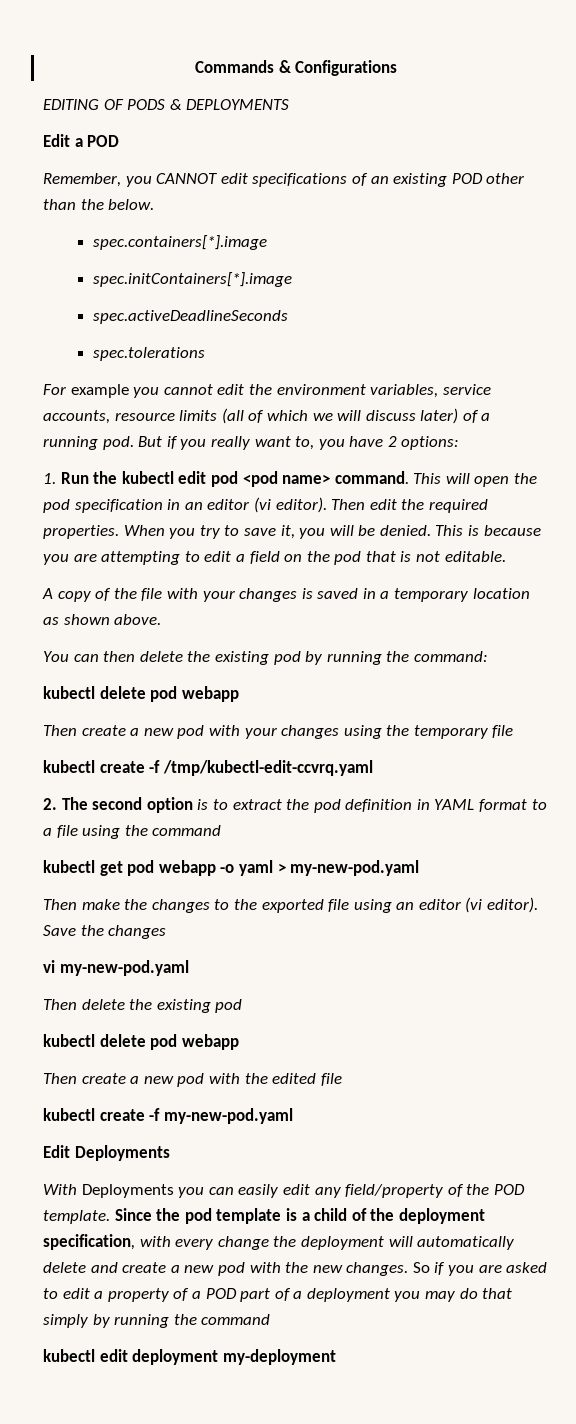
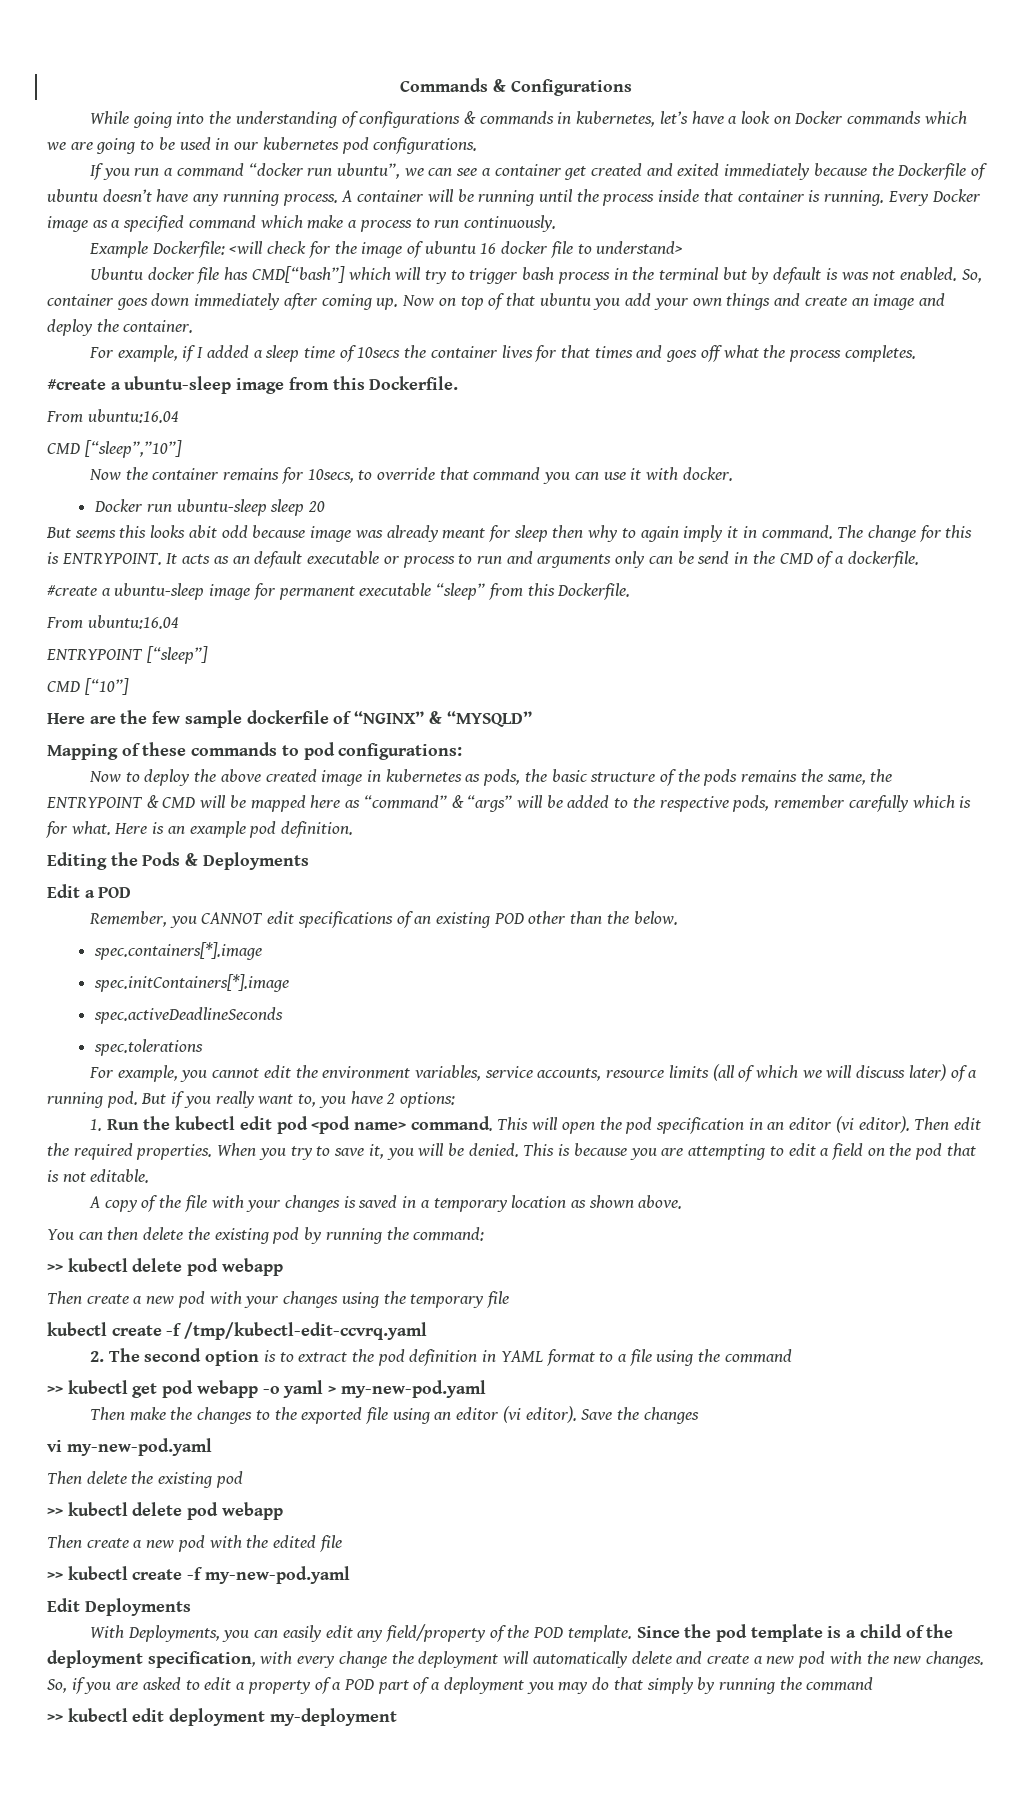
- EDITING OF PODS & DEPLOYMENTS
+ While going into the understanding of configurations & commands in kubernetes, let’s have a look on Docker commands which we are going to be used in our kubernetes pod configurations.
+ If you run a command “docker run ubuntu”, we can see a container get created and exited immediately because the Dockerfile of ubuntu doesn’t have any running process. A container will be running until the process inside that container is running. Every Docker image as a specified command which make a process to run continuously.
+ Example Dockerfile: <will check for the image of ubuntu 16 docker file to understand>
+ Ubuntu docker file has CMD[“bash”] which will try to trigger bash process in the terminal but by default is was not enabled. So, container goes down immediately after coming up. Now on top of that ubuntu you add your own things and create an image and deploy the container.
+ For example, if I added a sleep time of 10secs the container lives for that times and goes off what the process completes.
+ #create a ubuntu-sleep image from this Dockerfile.
+ From ubuntu:16.04
+ CMD [“sleep”,”10”]
+ Now the container remains for 10secs, to override that command you can use it with docker.
+ Docker run ubuntu-sleep sleep 20
+ But seems this looks abit odd because image was already meant for sleep then why to again imply it in command. The change for this is ENTRYPOINT. It acts as an default executable or process to run and arguments only can be send in the CMD of a dockerfile.
+ #create a ubuntu-sleep image for permanent executable “sleep” from this Dockerfile.
+ From ubuntu:16.04
+ ENTRYPOINT [“sleep”]
+ CMD [“10”]
+ Here are the few sample dockerfile of “NGINX” & “MYSQLD”
+ Mapping of these commands to pod configurations:
+ Now to deploy the above created image in kubernetes as pods, the basic structure of the pods remains the same, the ENTRYPOINT & CMD will be mapped here as “command” & “args” will be added to the respective pods, remember carefully which is for what. Here is an example pod definition.
+ Editing the Pods & Deployments
- For example you cannot edit the environment variables, service accounts, resource limits (all of which we will discuss later) of a running pod.
+ For example, you cannot edit the environment variables, service accounts, resource limits (all of which we will discuss later) of a running pod.
  You can then delete the existing pod by running the command:
- kubectl delete pod webapp
+ >> kubectl delete pod webapp
- kubectl get pod webapp -o yaml > my-new-pod.yaml
+ >> kubectl get pod webapp -o yaml > my-new-pod.yaml
  Then delete the existing pod
- kubectl delete pod webapp
+ >> kubectl delete pod webapp
- kubectl create -f my-new-pod.yaml
+ >> kubectl create -f my-new-pod.yaml
- With Deployments you can easily edit any field/property of the POD template.
+ With Deployments, you can easily edit any field/property of the POD template.
- So if you are asked to edit a property of a POD part of a deployment you may do that simply by running the command
+ So, if you are asked to edit a property of a POD part of a deployment you may do that simply by running the command
- kubectl edit deployment my-deployment
+ >> kubectl edit deployment my-deployment

